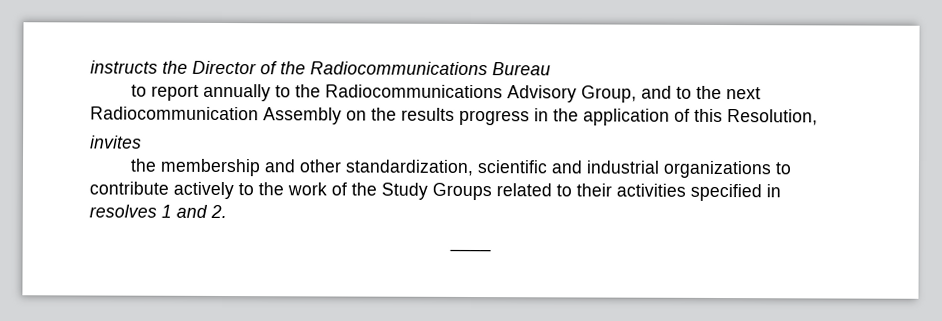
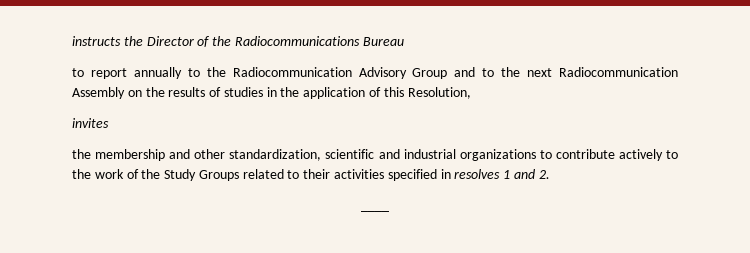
- to report annually to the Radiocommunications Advisory Group, and to the next Radiocommunication Assembly on the results progress in the application of this Resolution,
+ to report annually to the Radiocommunication Advisory Group and to the next Radiocommunication Assembly on the results of studies in the application of this Resolution,

